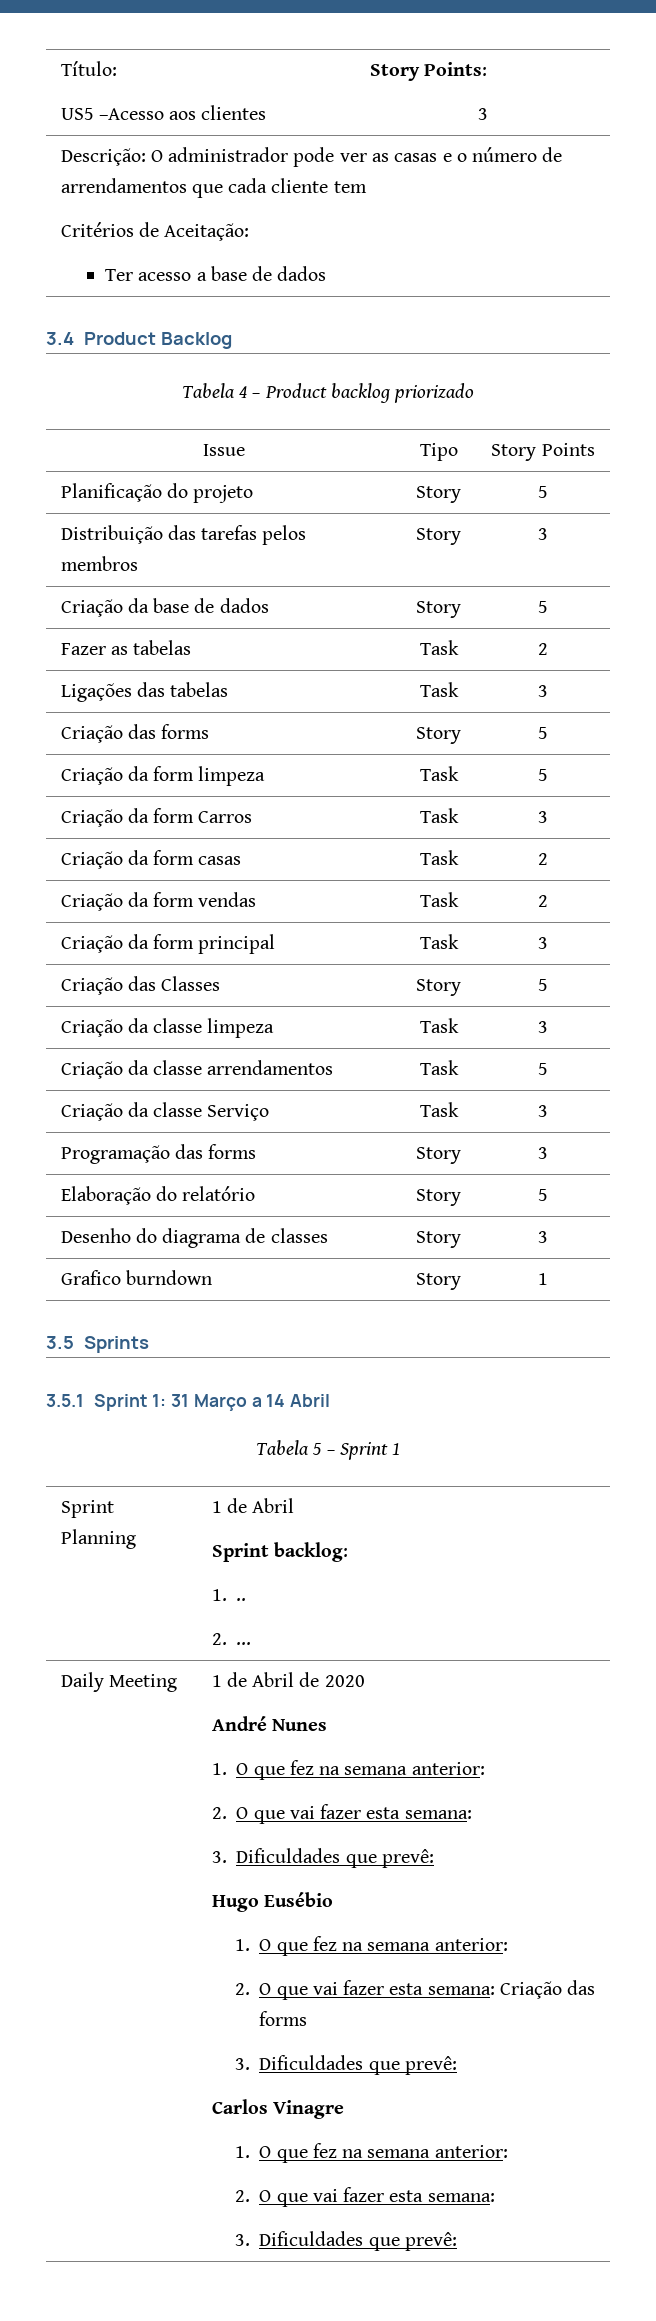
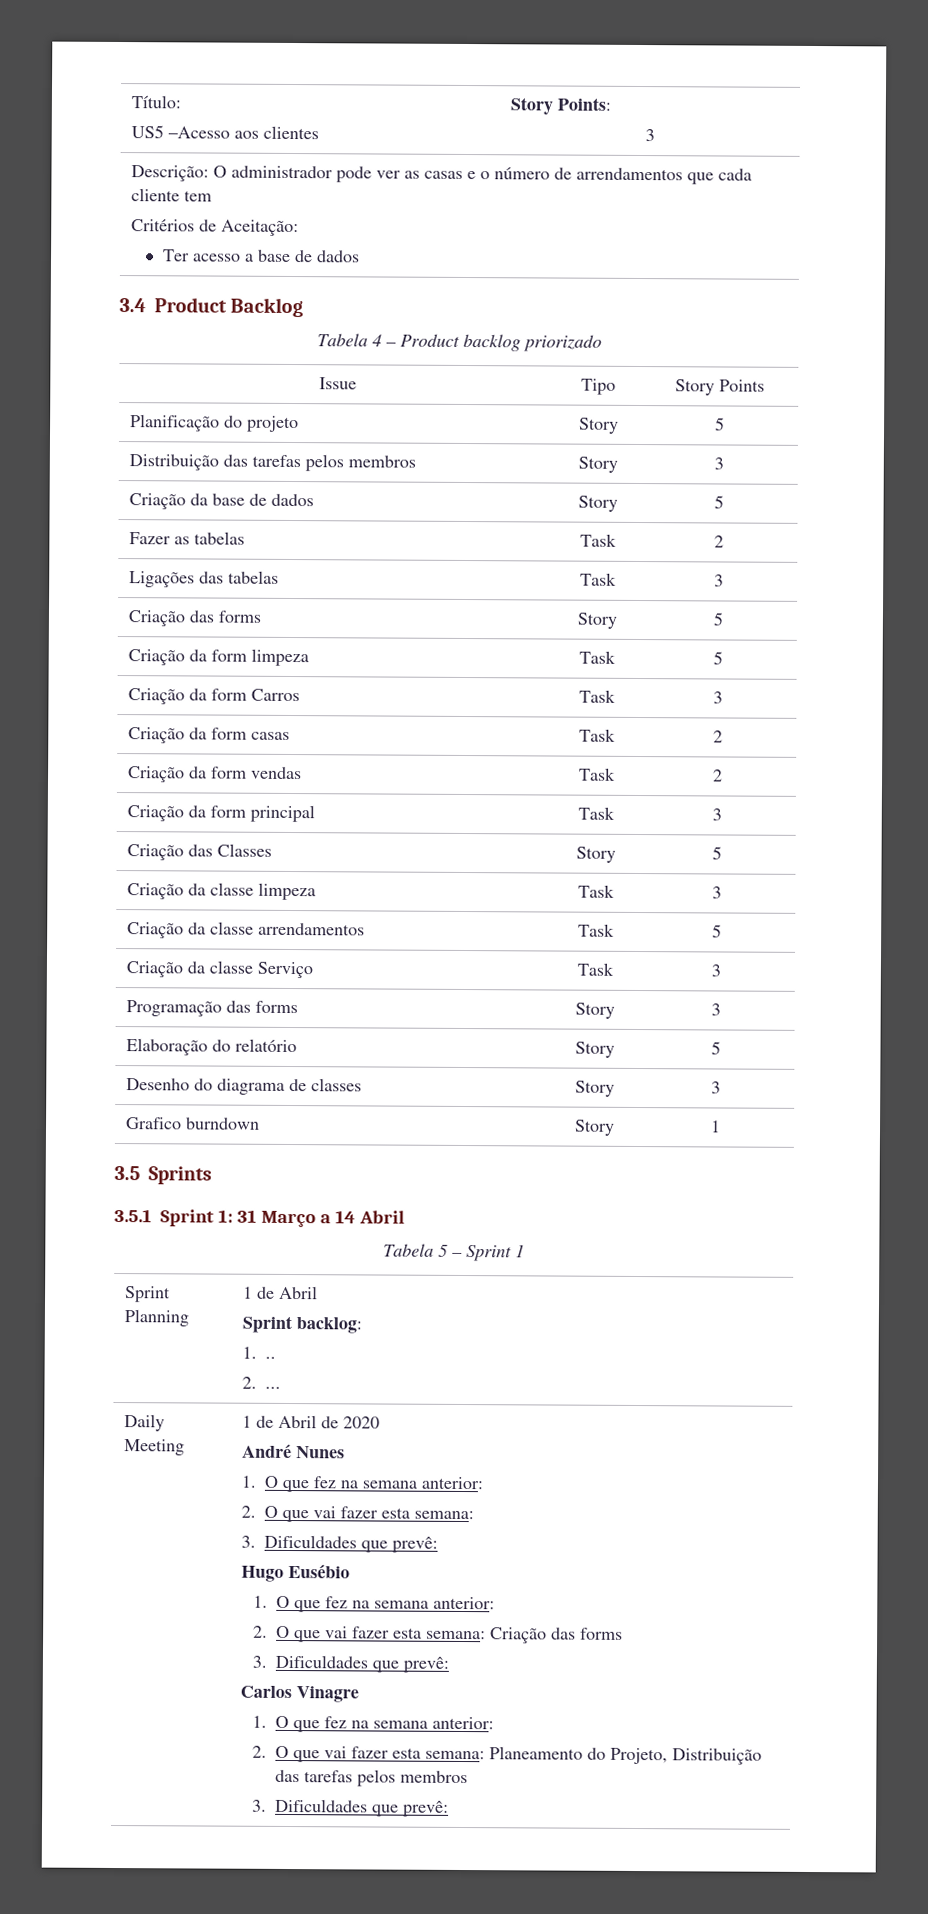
  Carlos Vinagre
  1. O que fez na semana anterior:
- 2. O que vai fazer esta semana:
+ 2. O que vai fazer esta semana: Planeamento do Projeto, Distribuição das tarefas pelos membros

